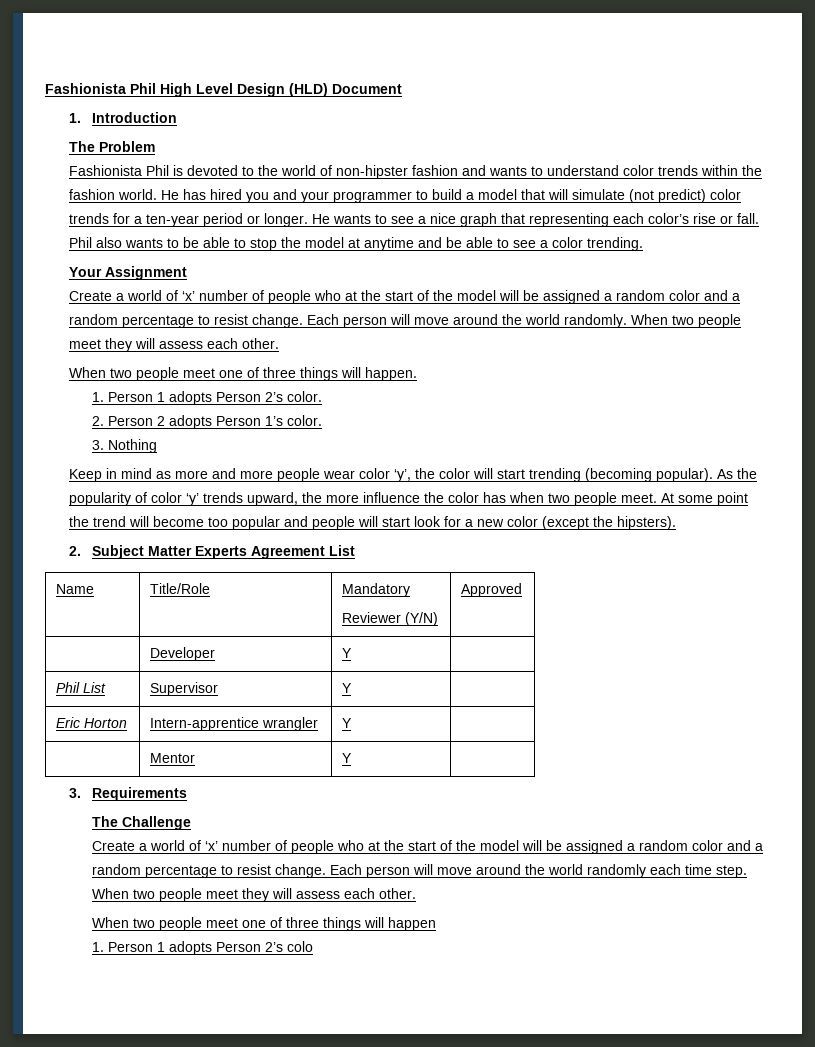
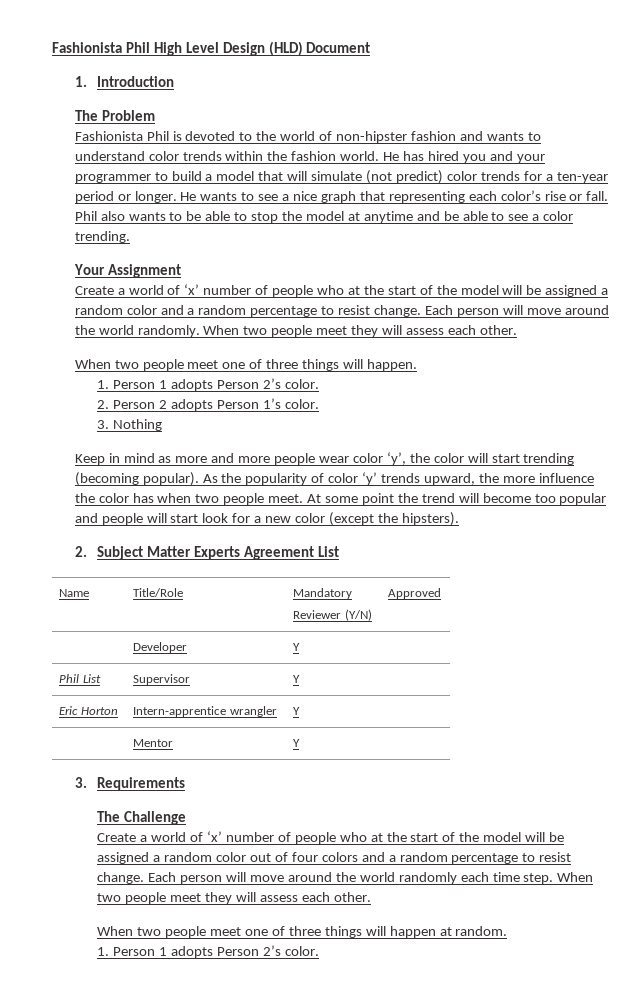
  The Challenge
- Create a world of ‘x’ number of people who at the start of the model will be assigned a random color and a random percentage to resist change.
+ Create a world of ‘x’ number of people who at the start of the model will be assigned a random color out of four colors and a random percentage to resist change.
- When two people meet one of three things will happen
- 1. Person 1 adopts Person 2’s colo
+ When two people meet one of three things will happen at random.
+ 1. Person 1 adopts Person 2’s color.

